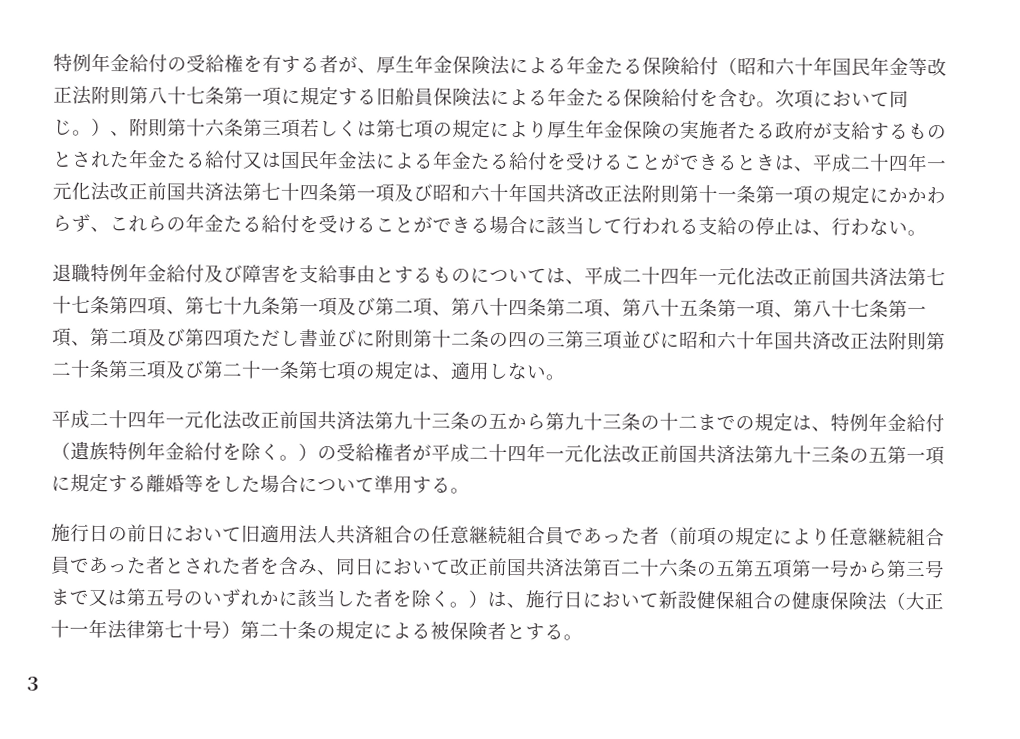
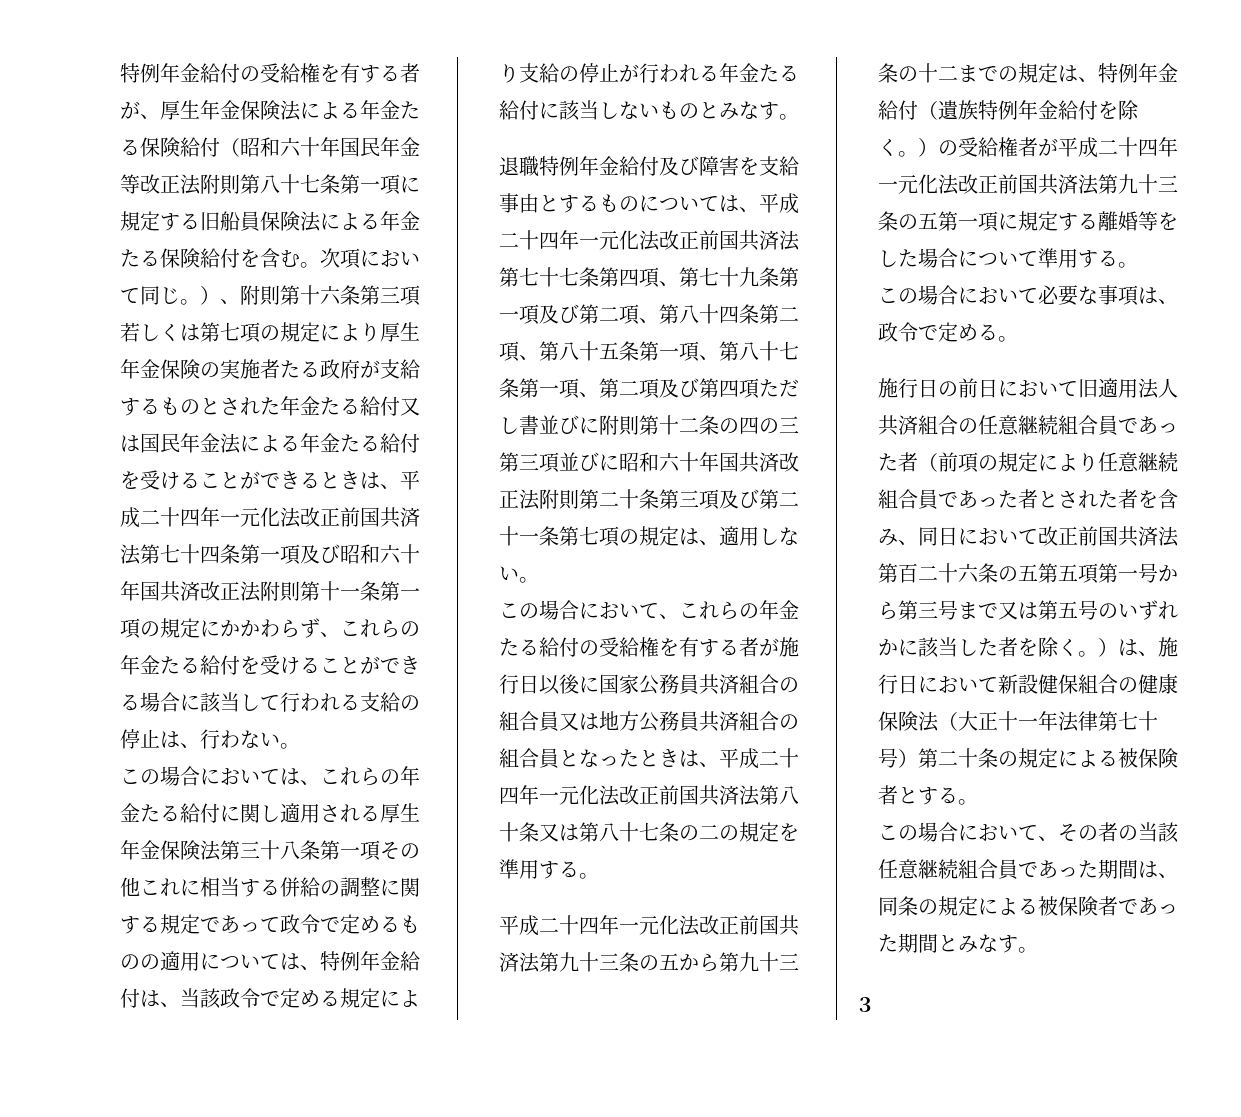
+ この場合においては、これらの年金たる給付に関し適用される厚生年金保険法第三十八条第一項その他これに相当する併給の調整に関する規定であって政令で定めるものの適用については、特例年金給付は、当該政令で定める規定により支給の停止が行われる年金たる給付に該当しないものとみなす。
+ この場合において、これらの年金たる給付の受給権を有する者が施行日以後に国家公務員共済組合の組合員又は地方公務員共済組合の組合員となったときは、平成二十四年一元化法改正前国共済法第八十条又は第八十七条の二の規定を準用する。
+ この場合において必要な事項は、政令で定める。
+ この場合において、その者の当該任意継続組合員であった期間は、同条の規定による被保険者であった期間とみなす。

